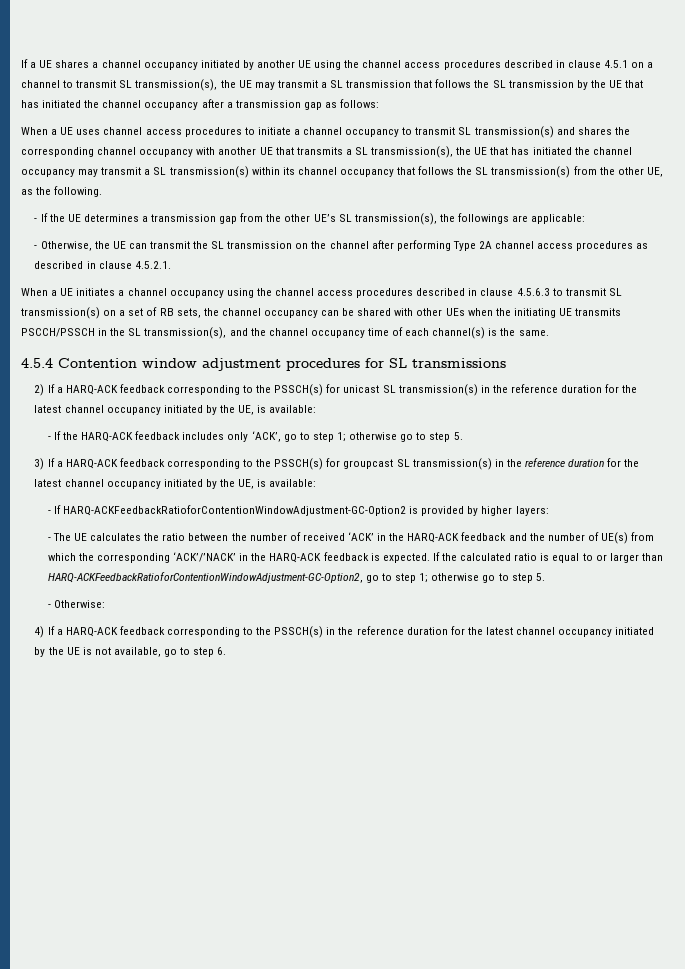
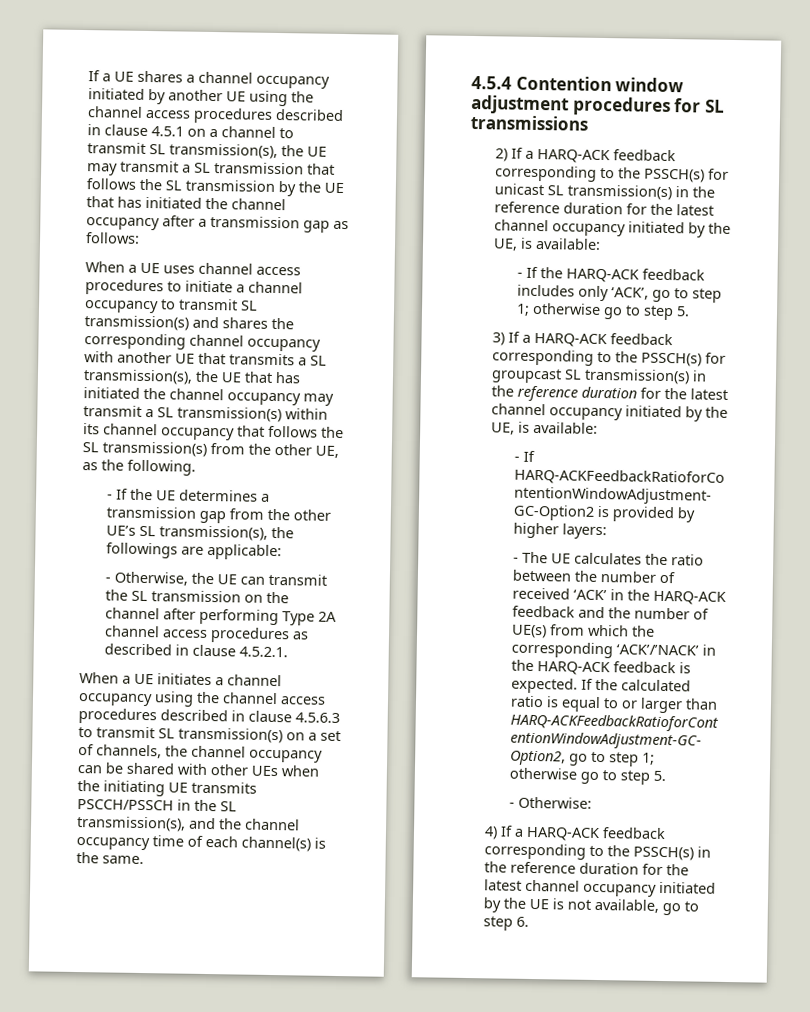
- When a UE initiates a channel occupancy using the channel access procedures described in clause 4.5.6.3 to transmit SL transmission(s) on a set of RB sets, the channel occupancy can be shared with other UEs when the initiating UE transmits PSCCH/PSSCH in the SL transmission(s), and the channel occupancy time of each channel(s) is the same.
+ When a UE initiates a channel occupancy using the channel access procedures described in clause 4.5.6.3 to transmit SL transmission(s) on a set of channels, the channel occupancy can be shared with other UEs when the initiating UE transmits PSCCH/PSSCH in the SL transmission(s), and the channel occupancy time of each channel(s) is the same.

